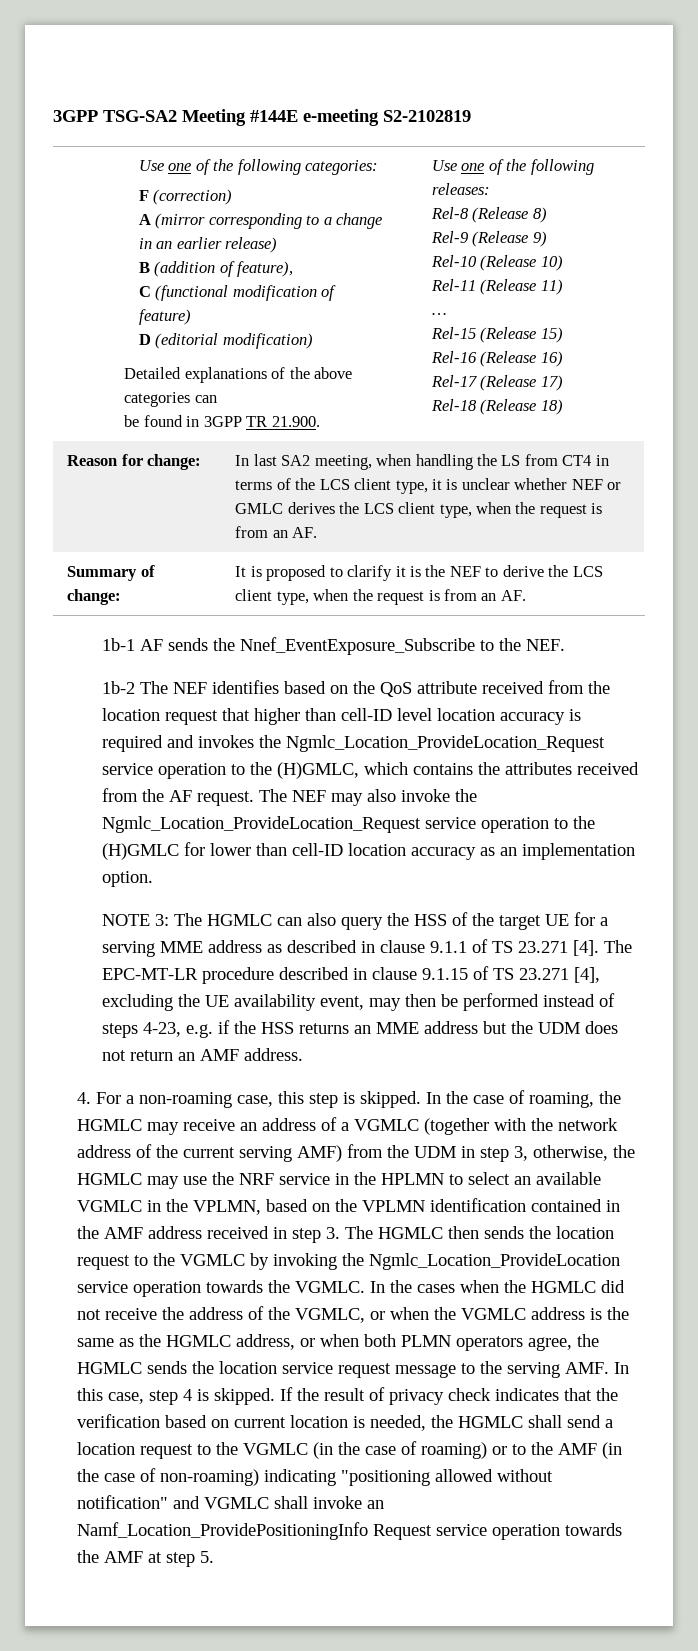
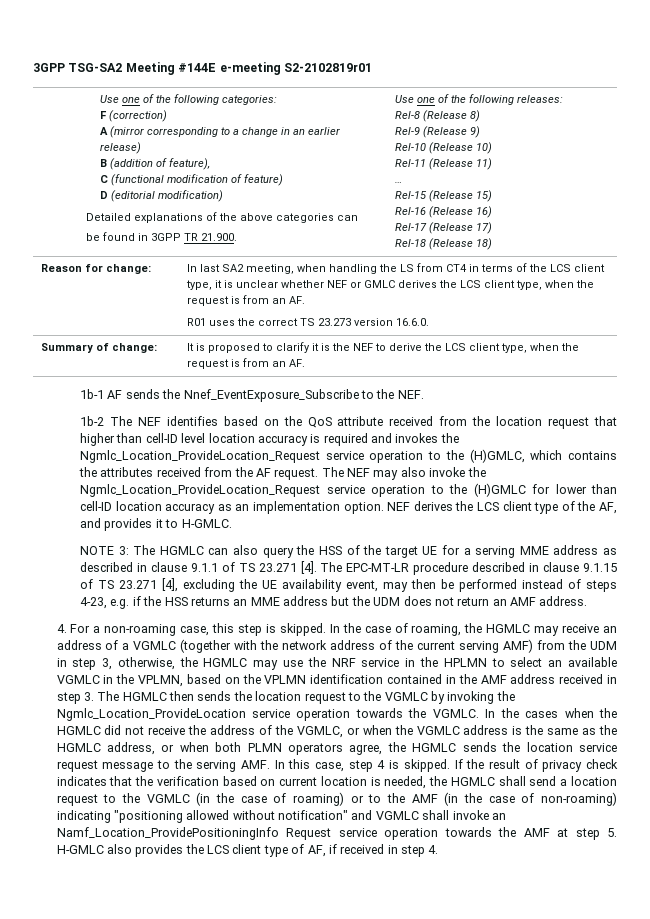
- 3GPP TSG-SA2 Meeting #144E e-meeting S2-2102819
+ 3GPP TSG-SA2 Meeting #144E e-meeting S2-2102819r01
+ R01 uses the correct TS 23.273 version 16.6.0.
+ NEF derives the LCS client type of the AF, and provides it to H-GMLC.
- If the result of privacy check indicates that the verification based on current location is needed, the HGMLC shall send a location request to the VGMLC (in the case of roaming) or to the AMF (in the case of non-roaming) indicating "positioning allowed without notification" and VGMLC shall invoke an Namf_Location_ProvidePositioningInfo Request service operation towards the AMF at step 5.
+ If the result of privacy check indicates that the verification based on current location is needed, the HGMLC shall send a location request to the VGMLC (in the case of roaming) or to the AMF (in the case of non-roaming) indicating "positioning allowed without notification" and VGMLC shall invoke an Namf_Location_ProvidePositioningInfo Request service operation towards the AMF at step 5. H-GMLC also provides the LCS client type of AF, if received in step 4.

